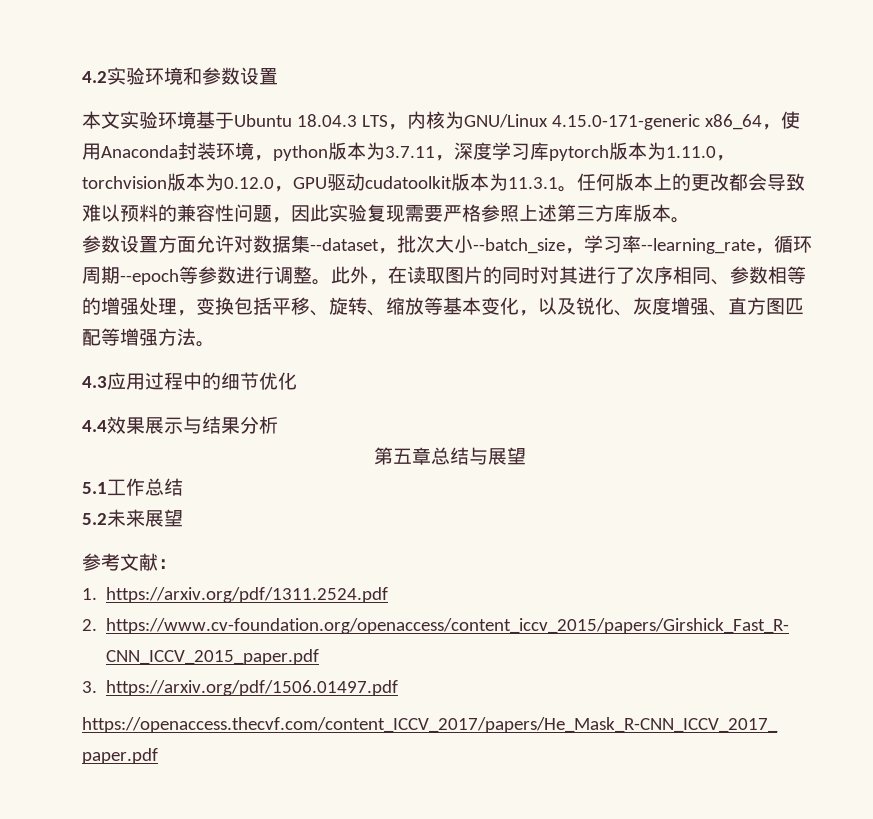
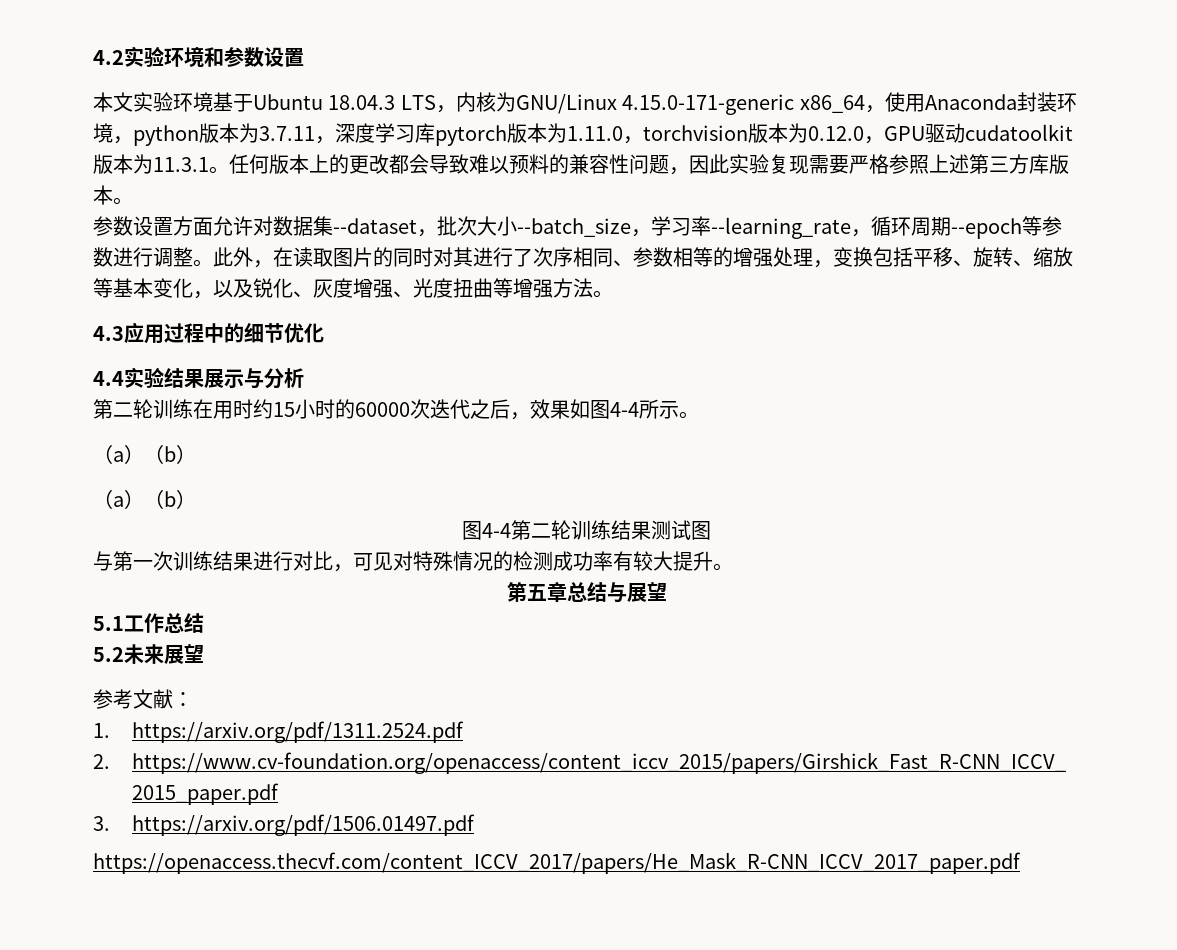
- 此外，在读取图片的同时对其进行了次序相同、参数相等的增强处理，变换包括平移、旋转、缩放等基本变化，以及锐化、灰度增强、直方图匹配等增强方法。
+ 此外，在读取图片的同时对其进行了次序相同、参数相等的增强处理，变换包括平移、旋转、缩放等基本变化，以及锐化、灰度增强、光度扭曲等增强方法。
- 4.4效果展示与结果分析
+ 4.4实验结果展示与分析
+ 第二轮训练在用时约15小时的60000次迭代之后，效果如图4-4所示。
+ （a）（b）
+ （a）（b）
+ 图4-4第二轮训练结果测试图
+ 与第一次训练结果进行对比，可见对特殊情况的检测成功率有较大提升。

